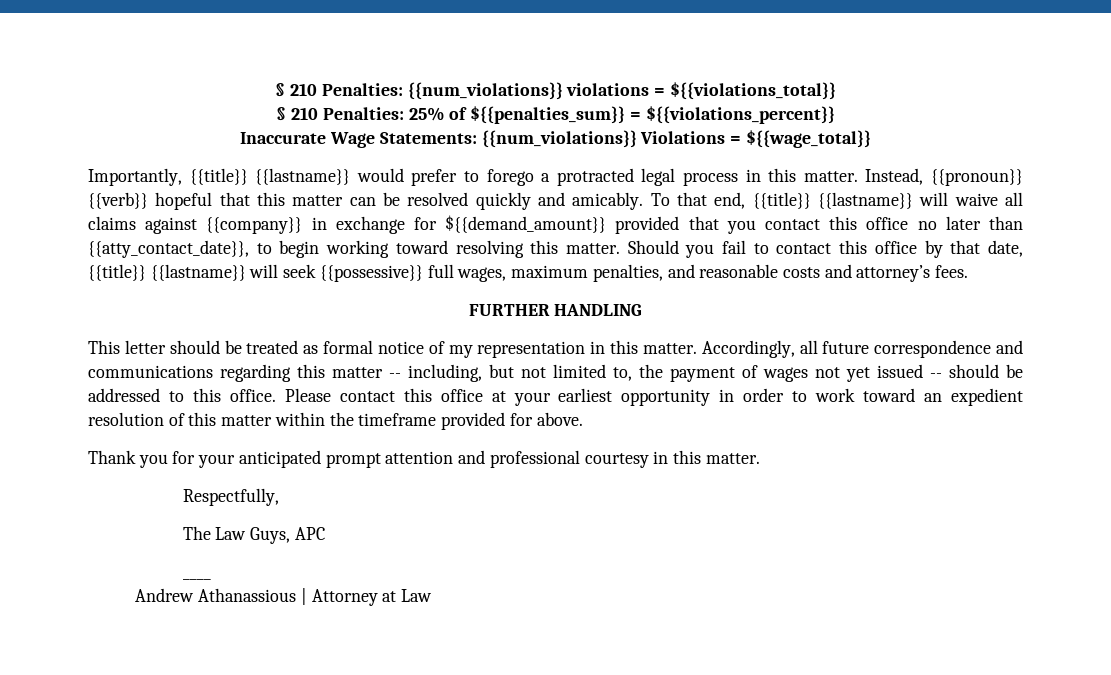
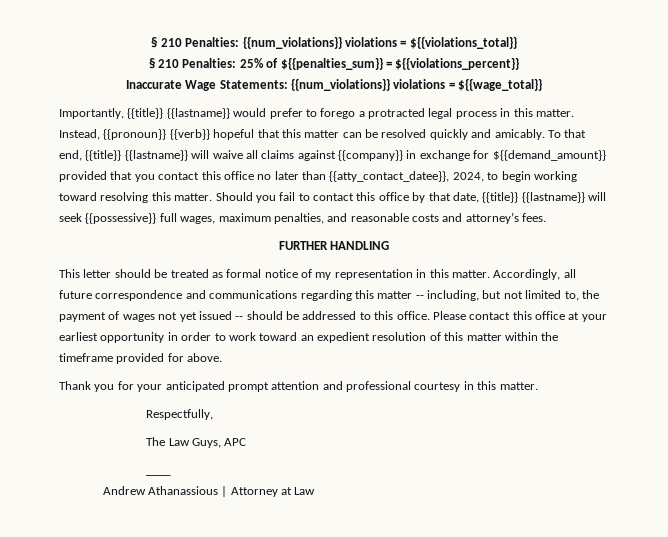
- Inaccurate Wage Statements: {{num_violations}} Violations = ${{wage_total}}
+ Inaccurate Wage Statements: {{num_violations}} violations = ${{wage_total}}
- To that end, {{title}} {{lastname}} will waive all claims against {{company}} in exchange for ${{demand_amount}} provided that you contact this office no later than {{atty_contact_date}}, to begin working toward resolving this matter.
+ To that end, {{title}} {{lastname}} will waive all claims against {{company}} in exchange for ${{demand_amount}} provided that you contact this office no later than {{atty_contact_datee}}, 2024, to begin working toward resolving this matter.

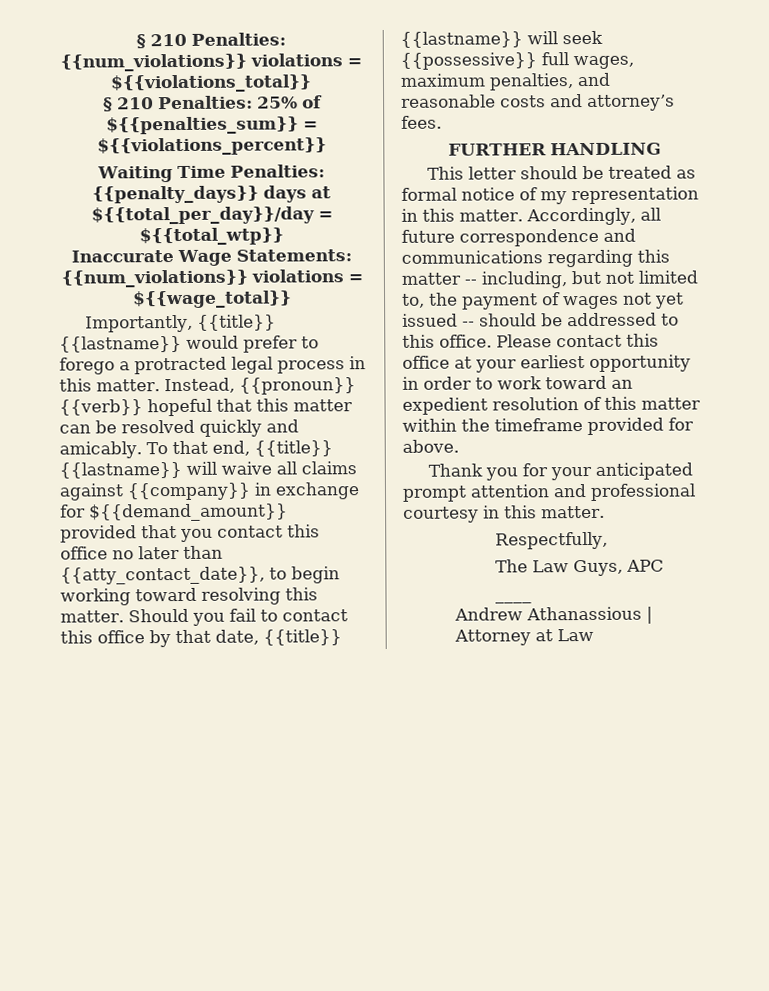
+ Waiting Time Penalties: {{penalty_days}} days at ${{total_per_day}}/day = ${{total_wtp}}
- To that end, {{title}} {{lastname}} will waive all claims against {{company}} in exchange for ${{demand_amount}} provided that you contact this office no later than {{atty_contact_datee}}, 2024, to begin working toward resolving this matter.
+ To that end, {{title}} {{lastname}} will waive all claims against {{company}} in exchange for ${{demand_amount}} provided that you contact this office no later than {{atty_contact_date}}, to begin working toward resolving this matter.

